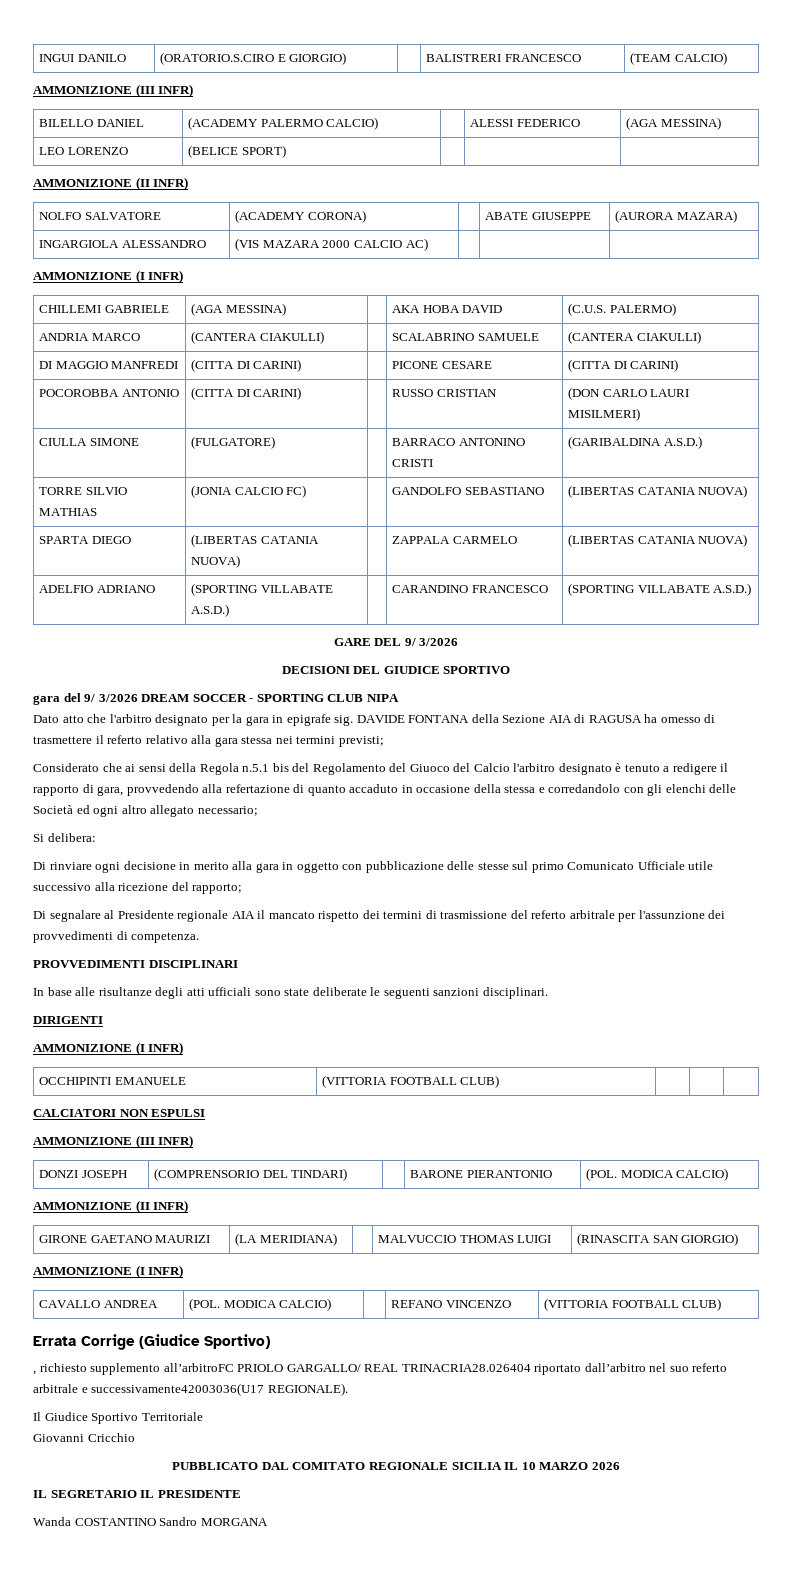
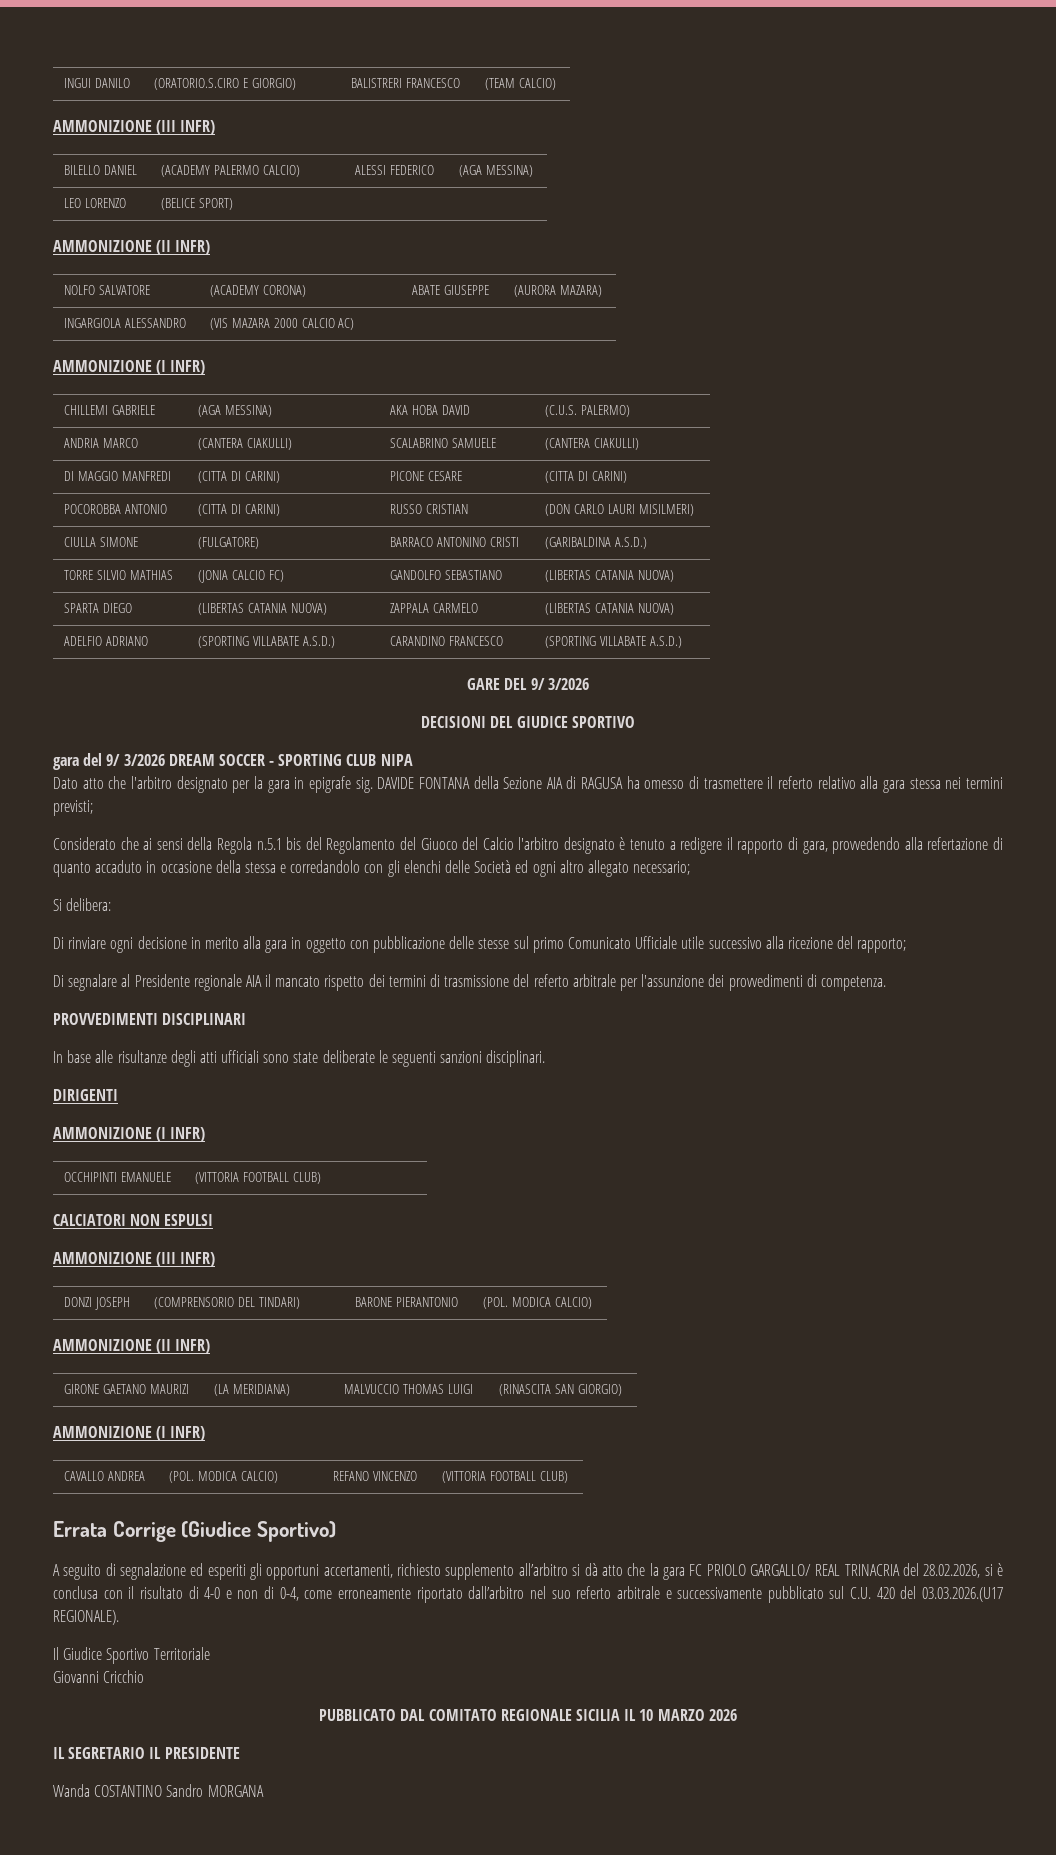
- , richiesto supplemento all’arbitroFC PRIOLO GARGALLO/ REAL TRINACRIA28.026404 riportato dall’arbitro nel suo referto arbitrale e successivamente42003036(U17 REGIONALE).
+ A seguito di segnalazione ed esperiti gli opportuni accertamenti, richiesto supplemento all’arbitro si dà atto che la gara FC PRIOLO GARGALLO/ REAL TRINACRIA del 28.02.2026, si è conclusa con il risultato di 4-0 e non di 0-4, come erroneamente riportato dall’arbitro nel suo referto arbitrale e successivamente pubblicato sul C.U. 420 del 03.03.2026.(U17 REGIONALE).

